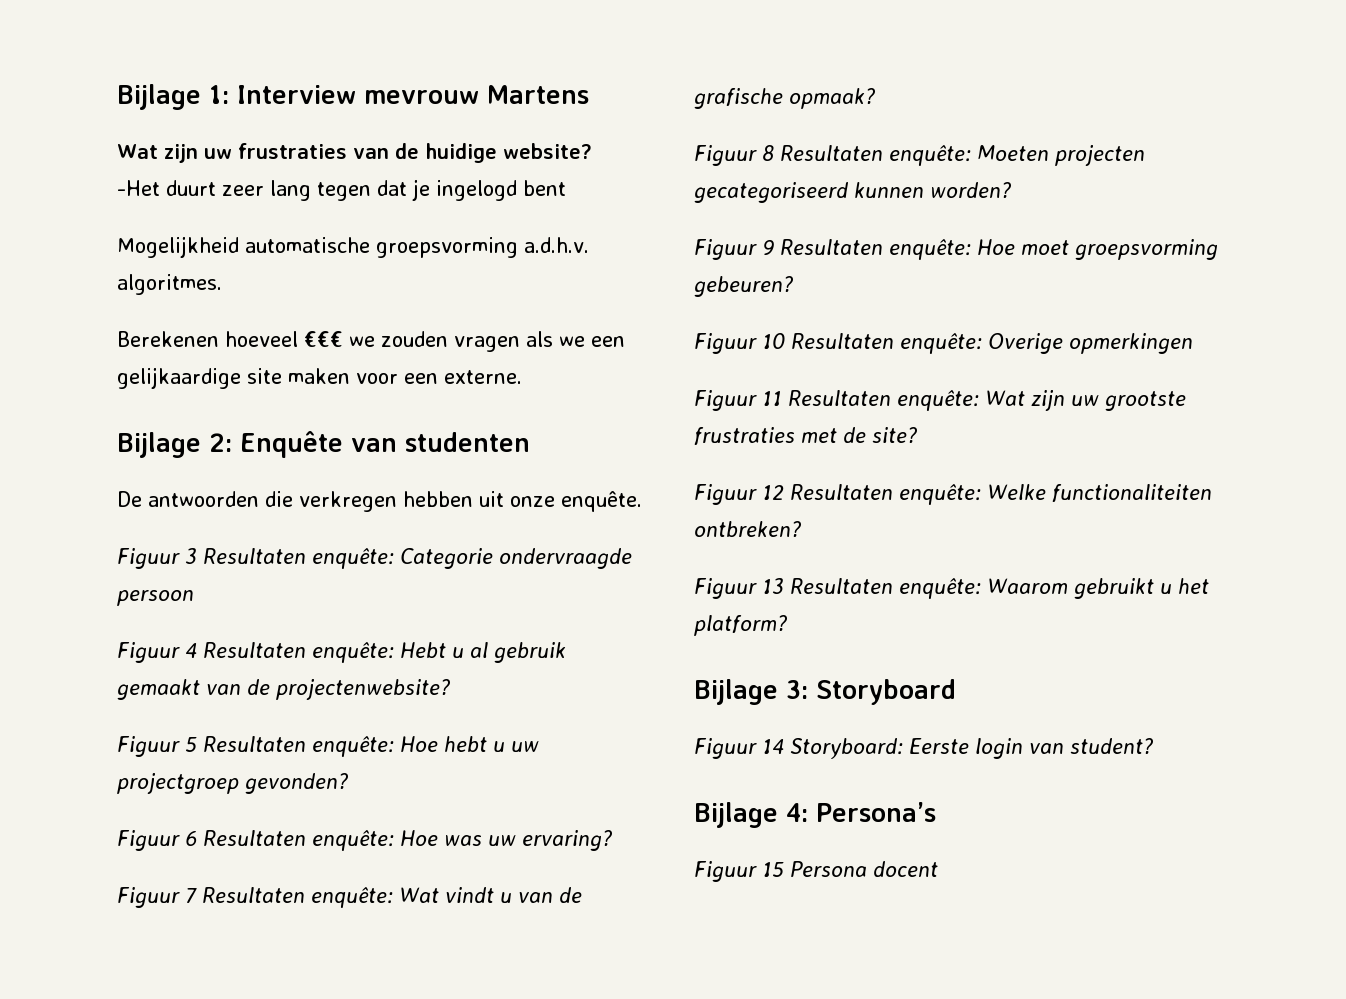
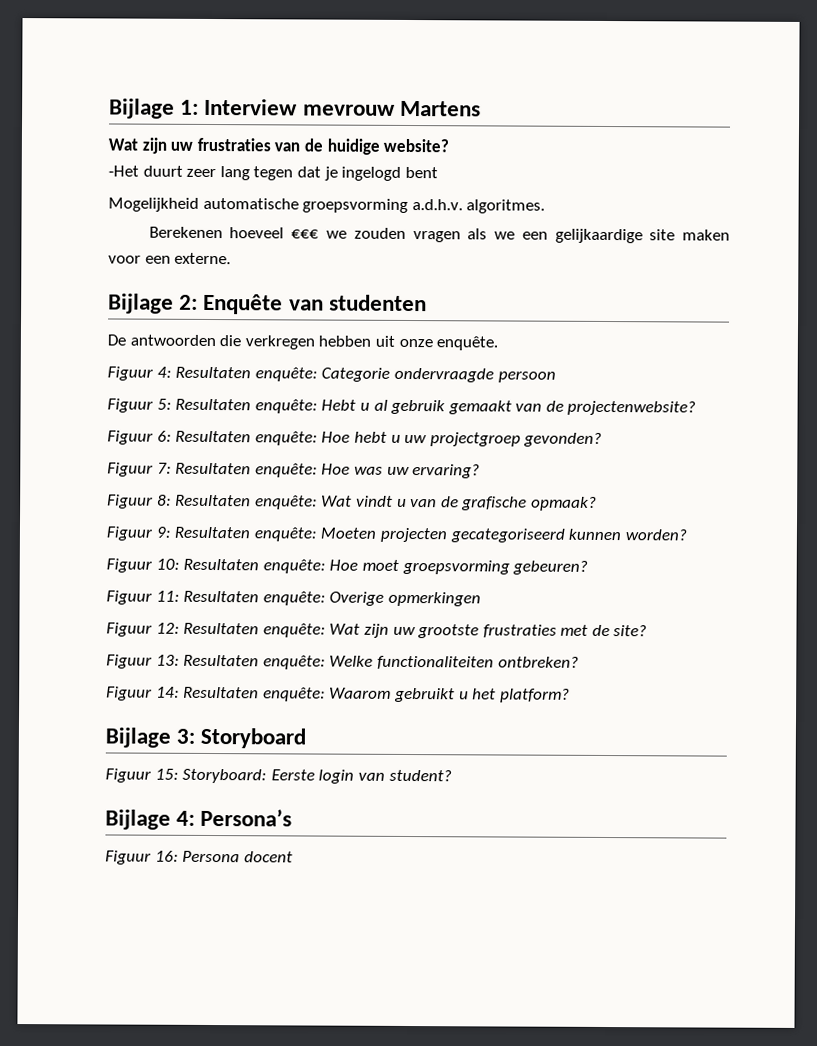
- Figuur 3 Resultaten enquête: Categorie ondervraagde persoon
+ Figuur 4: Resultaten enquête: Categorie ondervraagde persoon
- Figuur 4 Resultaten enquête: Hebt u al gebruik gemaakt van de projectenwebsite?
+ Figuur 5: Resultaten enquête: Hebt u al gebruik gemaakt van de projectenwebsite?
- Figuur 5 Resultaten enquête: Hoe hebt u uw projectgroep gevonden?
+ Figuur 6: Resultaten enquête: Hoe hebt u uw projectgroep gevonden?
- Figuur 6 Resultaten enquête: Hoe was uw ervaring?
+ Figuur 7: Resultaten enquête: Hoe was uw ervaring?
- Figuur 7 Resultaten enquête: Wat vindt u van de grafische opmaak?
+ Figuur 8: Resultaten enquête: Wat vindt u van de grafische opmaak?
- Figuur 8 Resultaten enquête: Moeten projecten gecategoriseerd kunnen worden?
+ Figuur 9: Resultaten enquête: Moeten projecten gecategoriseerd kunnen worden?
- Figuur 9 Resultaten enquête: Hoe moet groepsvorming gebeuren?
+ Figuur 10: Resultaten enquête: Hoe moet groepsvorming gebeuren?
- Figuur 10 Resultaten enquête: Overige opmerkingen
+ Figuur 11: Resultaten enquête: Overige opmerkingen
- Figuur 11 Resultaten enquête: Wat zijn uw grootste frustraties met de site?
+ Figuur 12: Resultaten enquête: Wat zijn uw grootste frustraties met de site?
- Figuur 12 Resultaten enquête: Welke functionaliteiten ontbreken?
+ Figuur 13: Resultaten enquête: Welke functionaliteiten ontbreken?
- Figuur 13 Resultaten enquête: Waarom gebruikt u het platform?
+ Figuur 14: Resultaten enquête: Waarom gebruikt u het platform?
- Figuur 14 Storyboard: Eerste login van student?
+ Figuur 15: Storyboard: Eerste login van student?
- Figuur 15 Persona docent
+ Figuur 16: Persona docent

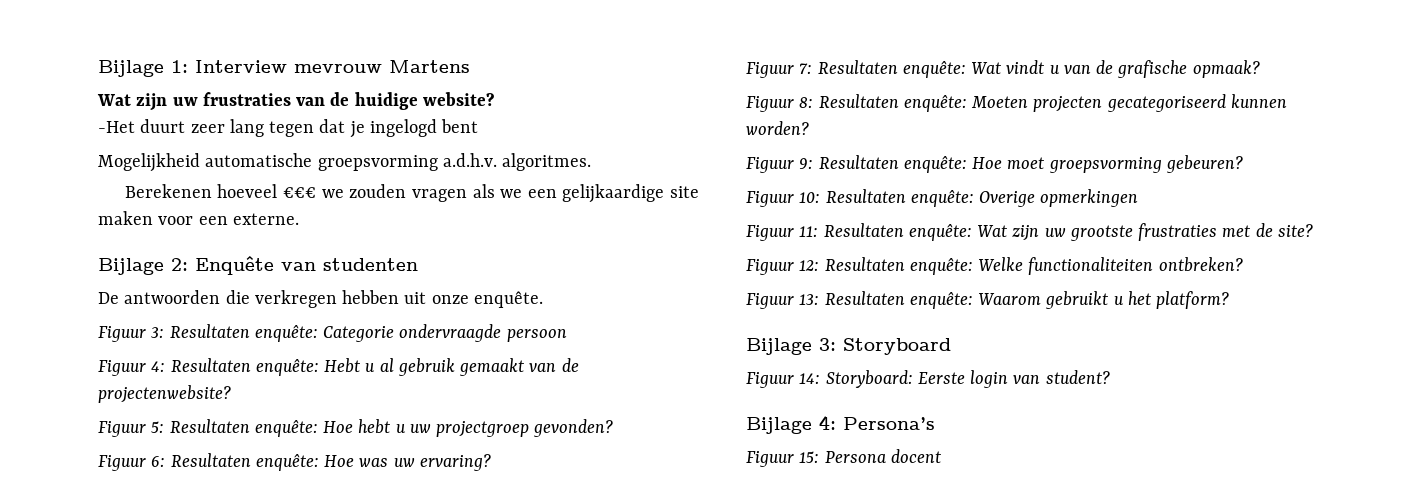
- Figuur 4: Resultaten enquête: Categorie ondervraagde persoon
+ Figuur 3: Resultaten enquête: Categorie ondervraagde persoon
- Figuur 5: Resultaten enquête: Hebt u al gebruik gemaakt van de projectenwebsite?
+ Figuur 4: Resultaten enquête: Hebt u al gebruik gemaakt van de projectenwebsite?
- Figuur 6: Resultaten enquête: Hoe hebt u uw projectgroep gevonden?
+ Figuur 5: Resultaten enquête: Hoe hebt u uw projectgroep gevonden?
- Figuur 7: Resultaten enquête: Hoe was uw ervaring?
+ Figuur 6: Resultaten enquête: Hoe was uw ervaring?
- Figuur 8: Resultaten enquête: Wat vindt u van de grafische opmaak?
+ Figuur 7: Resultaten enquête: Wat vindt u van de grafische opmaak?
- Figuur 9: Resultaten enquête: Moeten projecten gecategoriseerd kunnen worden?
+ Figuur 8: Resultaten enquête: Moeten projecten gecategoriseerd kunnen worden?
- Figuur 10: Resultaten enquête: Hoe moet groepsvorming gebeuren?
+ Figuur 9: Resultaten enquête: Hoe moet groepsvorming gebeuren?
- Figuur 11: Resultaten enquête: Overige opmerkingen
+ Figuur 10: Resultaten enquête: Overige opmerkingen
- Figuur 12: Resultaten enquête: Wat zijn uw grootste frustraties met de site?
+ Figuur 11: Resultaten enquête: Wat zijn uw grootste frustraties met de site?
- Figuur 13: Resultaten enquête: Welke functionaliteiten ontbreken?
+ Figuur 12: Resultaten enquête: Welke functionaliteiten ontbreken?
- Figuur 14: Resultaten enquête: Waarom gebruikt u het platform?
+ Figuur 13: Resultaten enquête: Waarom gebruikt u het platform?
- Figuur 15: Storyboard: Eerste login van student?
+ Figuur 14: Storyboard: Eerste login van student?
- Figuur 16: Persona docent
+ Figuur 15: Persona docent

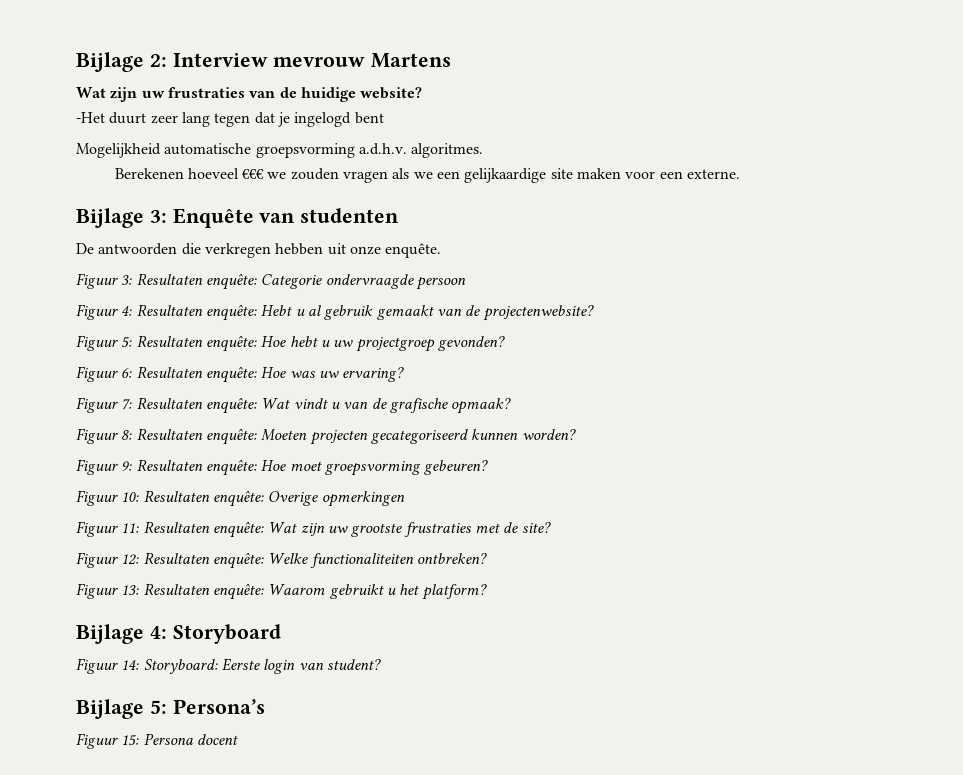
- Bijlage 1: Interview mevrouw Martens
+ Bijlage 2: Interview mevrouw Martens
- Bijlage 2: Enquête van studenten
+ Bijlage 3: Enquête van studenten
- Bijlage 3: Storyboard
+ Bijlage 4: Storyboard
- Bijlage 4: Persona’s
+ Bijlage 5: Persona’s

